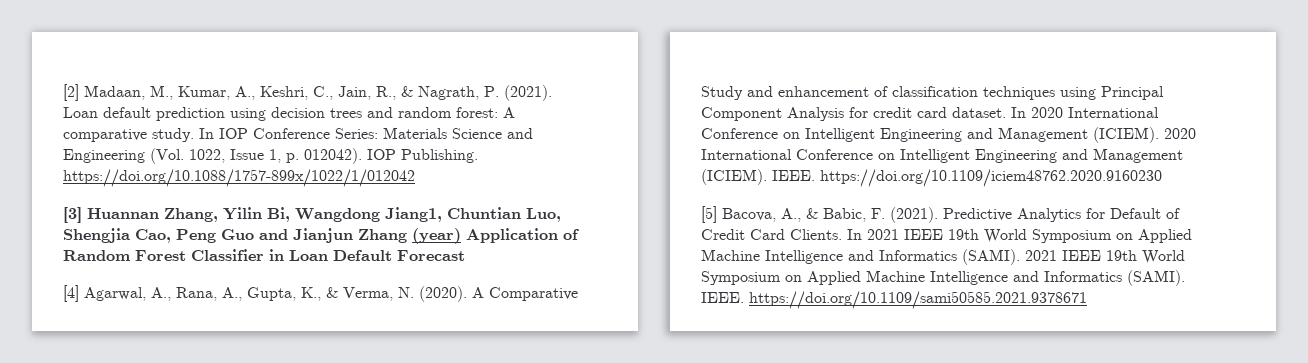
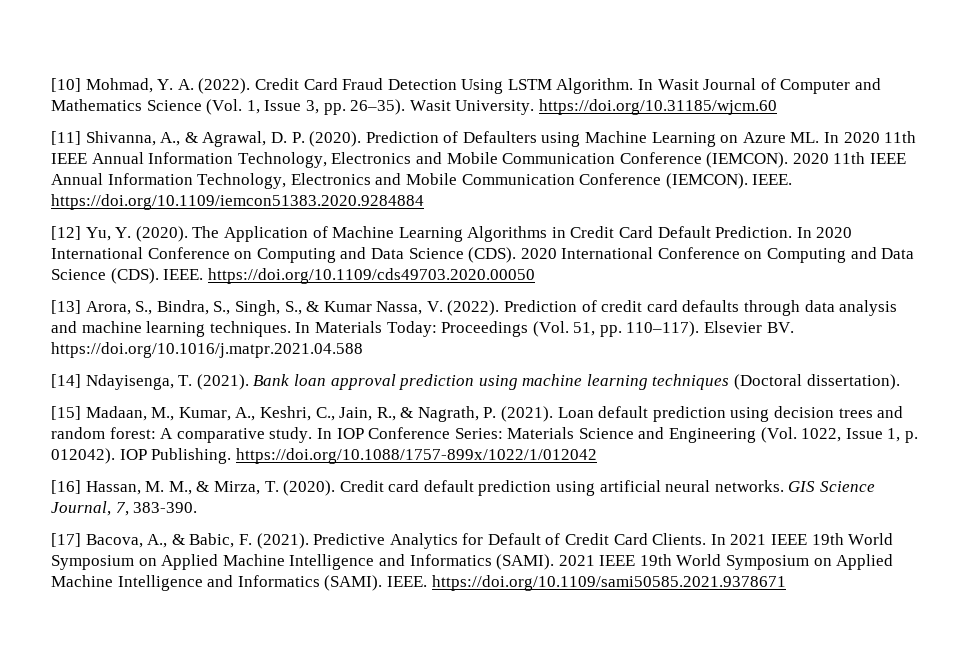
- [2] Madaan, M., Kumar, A., Keshri, C., Jain, R., & Nagrath, P. (2021).
+ [10] Mohmad, Y. A. (2022). Credit Card Fraud Detection Using LSTM Algorithm. In Wasit Journal of Computer and Mathematics Science (Vol. 1, Issue 3, pp. 26–35). Wasit University. https://doi.org/10.31185/wjcm.60
+ [11] Shivanna, A., & Agrawal, D. P. (2020). Prediction of Defaulters using Machine Learning on Azure ML. In 2020 11th IEEE Annual Information Technology, Electronics and Mobile Communication Conference (IEMCON). 2020 11th IEEE Annual Information Technology, Electronics and Mobile Communication Conference (IEMCON). IEEE. https://doi.org/10.1109/iemcon51383.2020.9284884
+ [12] Yu, Y. (2020). The Application of Machine Learning Algorithms in Credit Card Default Prediction. In 2020 International Conference on Computing and Data Science (CDS). 2020 International Conference on Computing and Data Science (CDS). IEEE. https://doi.org/10.1109/cds49703.2020.00050
+ [13] Arora, S., Bindra, S., Singh, S., & Kumar Nassa, V. (2022). Prediction of credit card defaults through data analysis and machine learning techniques. In Materials Today: Proceedings (Vol. 51, pp. 110–117). Elsevier BV. https://doi.org/10.1016/j.matpr.2021.04.588
+ [14] Ndayisenga, T. (2021). Bank loan approval prediction using machine learning techniques (Doctoral dissertation).
+ [15] Madaan, M., Kumar, A., Keshri, C., Jain, R., & Nagrath, P. (2021).
- [3] Huannan Zhang, Yilin Bi, Wangdong Jiang1, Chuntian Luo, Shengjia Cao, Peng Guo and Jianjun Zhang (year) Application of Random Forest Classifier in Loan Default Forecast
- [4] Agarwal, A., Rana, A., Gupta, K., & Verma, N. (2020). A Comparative Study and enhancement of classification techniques using Principal Component Analysis for credit card dataset. In 2020 International Conference on Intelligent Engineering and Management (ICIEM). 2020 International Conference on Intelligent Engineering and Management (ICIEM). IEEE. https://doi.org/10.1109/iciem48762.2020.9160230
- [5] Bacova, A., & Babic, F. (2021).
+ [16] Hassan, M. M., & Mirza, T. (2020). Credit card default prediction using artificial neural networks. GIS Science Journal, 7, 383-390.
+ [17] Bacova, A., & Babic, F. (2021).

